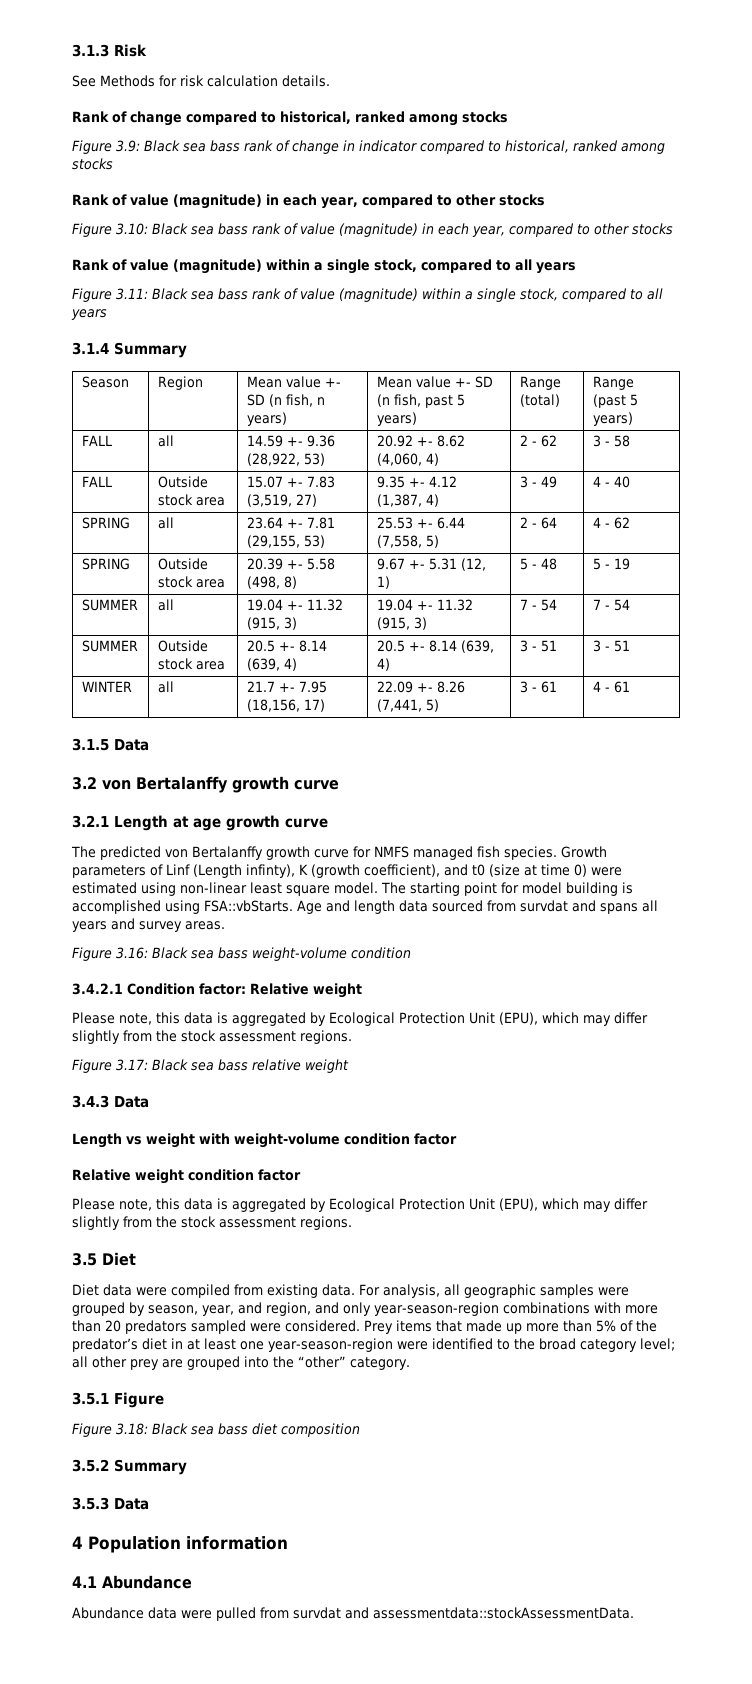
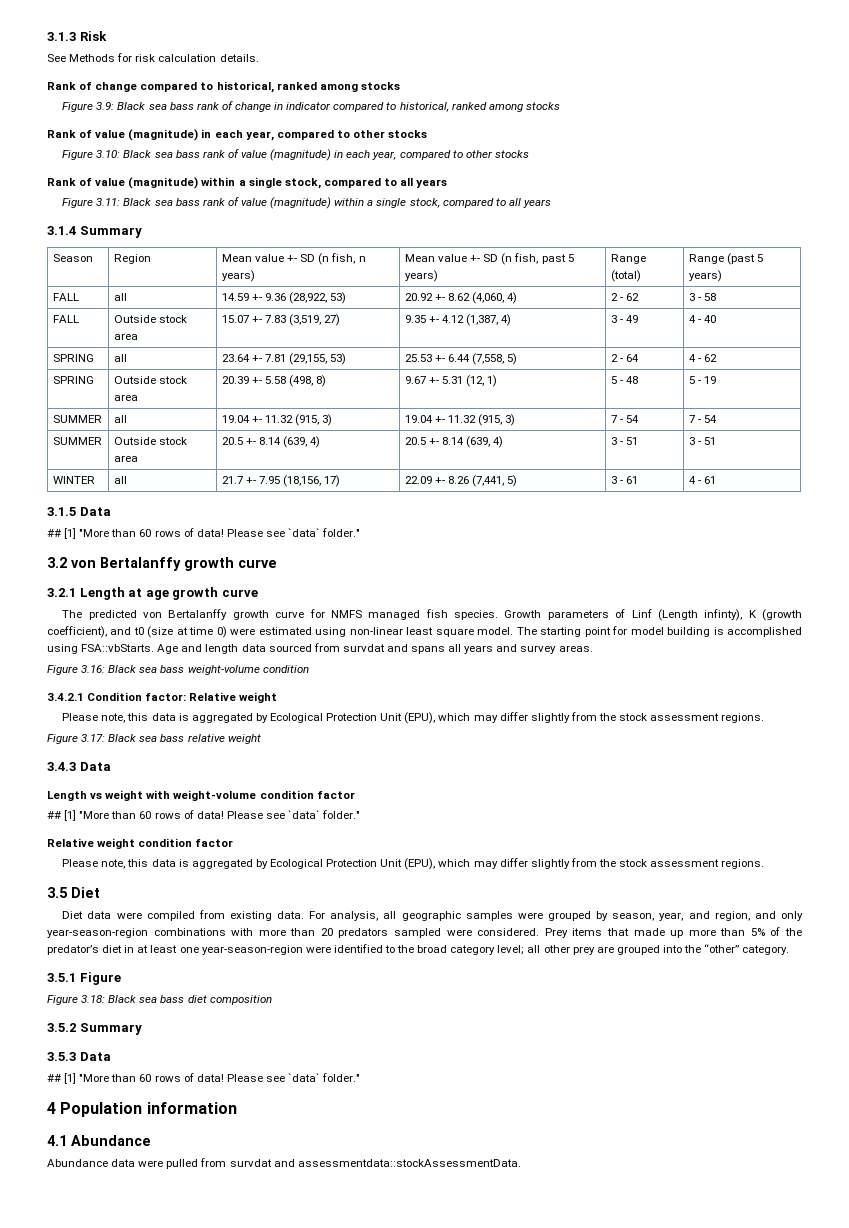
  3.1.5 Data
+ ## [1] "More than 60 rows of data! Please see `data` folder."
  Length vs weight with weight-volume condition factor
+ ## [1] "More than 60 rows of data! Please see `data` folder."
  3.5.3 Data
+ ## [1] "More than 60 rows of data! Please see `data` folder."

